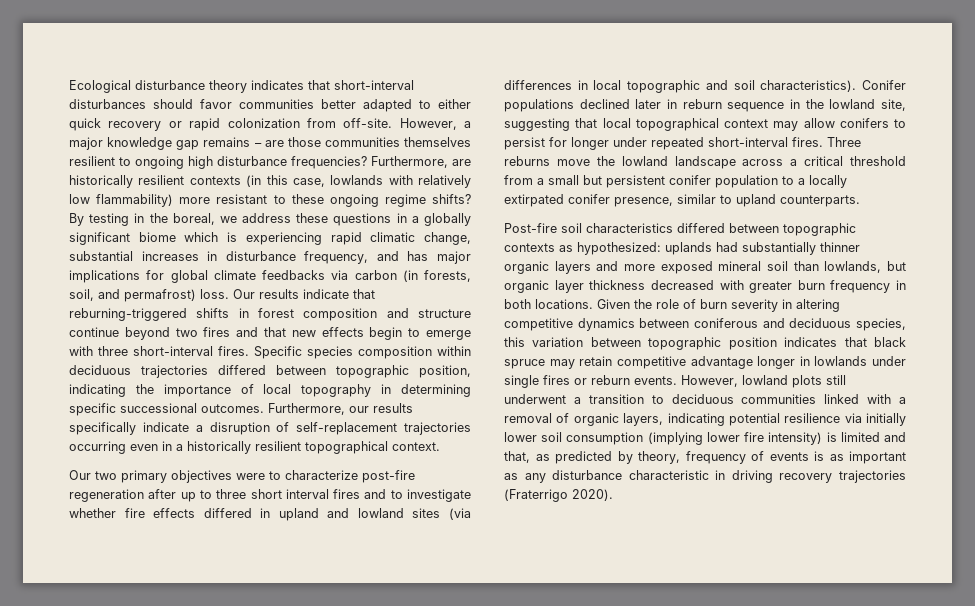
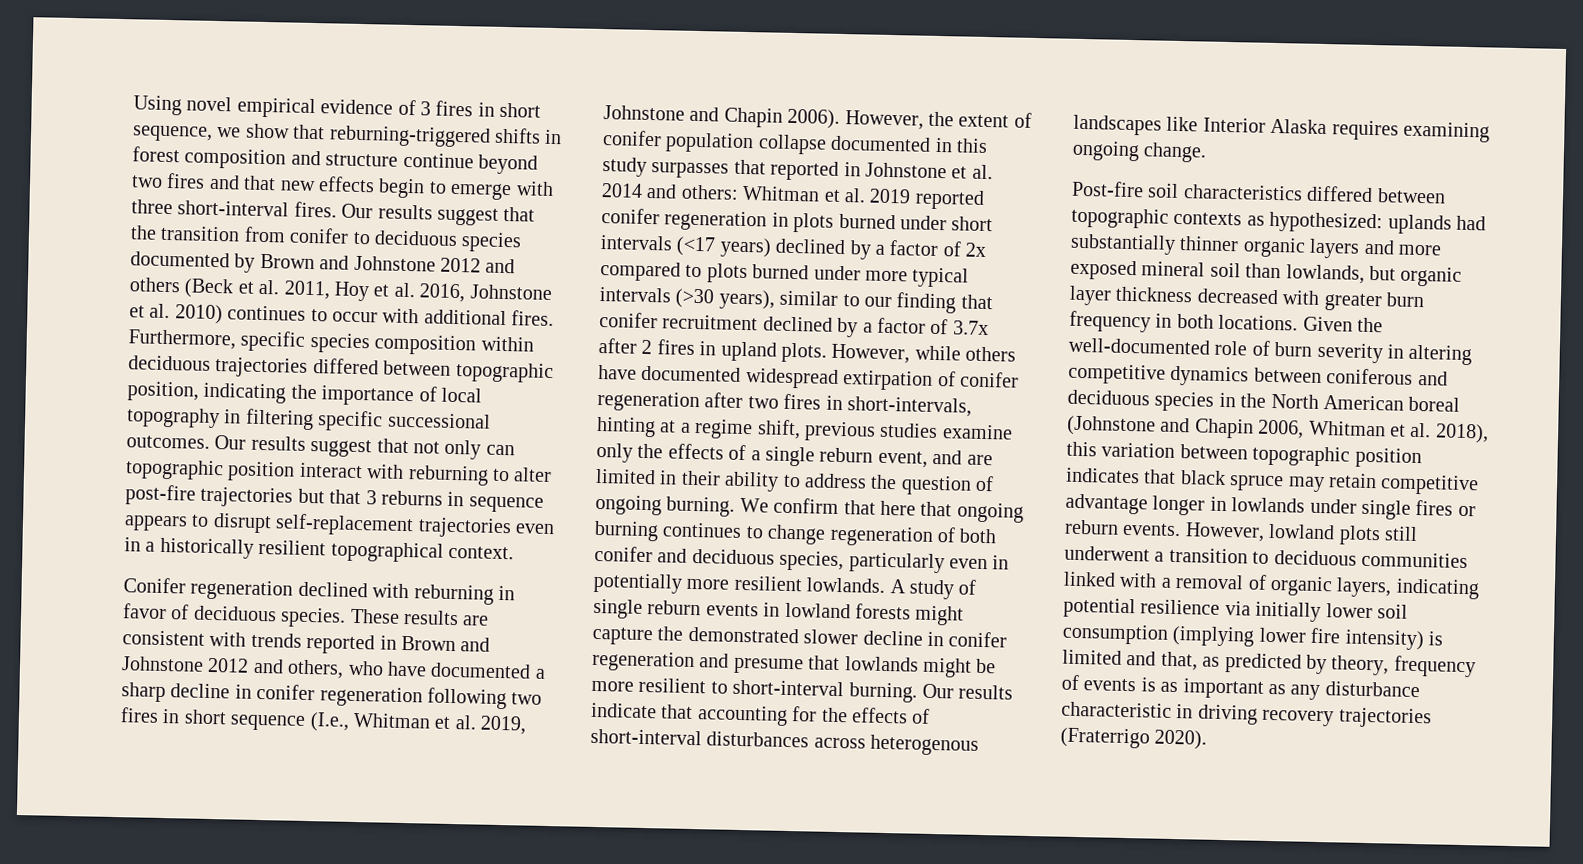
- Ecological disturbance theory indicates that short-interval disturbances should favor communities better adapted to either quick recovery or rapid colonization from off-site. However, a major knowledge gap remains – are those communities themselves resilient to ongoing high disturbance frequencies? Furthermore, are historically resilient contexts (in this case, lowlands with relatively low flammability) more resistant to these ongoing regime shifts? By testing in the boreal, we address these questions in a globally significant biome which is experiencing rapid climatic change, substantial increases in disturbance frequency, and has major implications for global climate feedbacks via carbon (in forests, soil, and permafrost) loss. Our results indicate that reburning-triggered shifts in forest composition and structure continue beyond two fires and that new effects begin to emerge with three short-interval fires.
+ Using novel empirical evidence of 3 fires in short sequence, we show that reburning-triggered shifts in forest composition and structure continue beyond two fires and that new effects begin to emerge with three short-interval fires.
- Specific species composition within deciduous trajectories differed between topographic position, indicating the importance of local topography in determining specific successional outcomes.
+ Our results suggest that the transition from conifer to deciduous species documented by Brown and Johnstone 2012 and others (Beck et al. 2011, Hoy et al. 2016, Johnstone et al. 2010) continues to occur with additional fires. Furthermore, specific species composition within deciduous trajectories differed between topographic position, indicating the importance of local topography in filtering specific successional outcomes.
- Furthermore, our results specifically indicate a disruption of self-replacement trajectories occurring even in a historically resilient topographical context.
+ Our results suggest that not only can topographic position interact with reburning to alter post-fire trajectories but that 3 reburns in sequence appears to disrupt self-replacement trajectories even in a historically resilient topographical context.
- Our two primary objectives were to characterize post-fire regeneration after up to three short interval fires and to investigate whether fire effects differed in upland and lowland sites (via differences in local topographic and soil characteristics). Conifer populations declined later in reburn sequence in the lowland site, suggesting that local topographical context may allow conifers to persist for longer under repeated short-interval fires. Three reburns move the lowland landscape across a critical threshold from a small but persistent conifer population to a locally extirpated conifer presence, similar to upland counterparts.
+ Conifer regeneration declined with reburning in favor of deciduous species. These results are consistent with trends reported in Brown and Johnstone 2012 and others, who have documented a sharp decline in conifer regeneration following two fires in short sequence (I.e., Whitman et al. 2019, Johnstone and Chapin 2006). However, the extent of conifer population collapse documented in this study surpasses that reported in Johnstone et al. 2014 and others: Whitman et al. 2019 reported conifer regeneration in plots burned under short intervals (<17 years) declined by a factor of 2x compared to plots burned under more typical intervals (>30 years), similar to our finding that conifer recruitment declined by a factor of 3.7x after 2 fires in upland plots. However, while others have documented widespread extirpation of conifer regeneration after two fires in short-intervals, hinting at a regime shift, previous studies examine only the effects of a single reburn event, and are limited in their ability to address the question of ongoing burning. We confirm that here that ongoing burning continues to change regeneration of both conifer and deciduous species, particularly even in potentially more resilient lowlands. A study of single reburn events in lowland forests might capture the demonstrated slower decline in conifer regeneration and presume that lowlands might be more resilient to short-interval burning. Our results indicate that accounting for the effects of short-interval disturbances across heterogenous landscapes like Interior Alaska requires examining ongoing change.
- Given the role of burn severity in altering competitive dynamics between coniferous and deciduous species, this variation between topographic position indicates that black spruce may retain competitive advantage longer in lowlands under single fires or reburn events.
+ Given the well-documented role of burn severity in altering competitive dynamics between coniferous and deciduous species in the North American boreal (Johnstone and Chapin 2006, Whitman et al. 2018), this variation between topographic position indicates that black spruce may retain competitive advantage longer in lowlands under single fires or reburn events.

